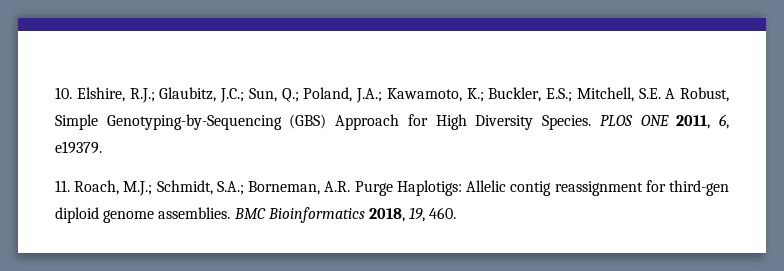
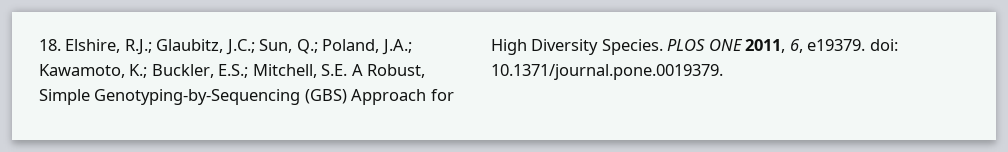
- 10. Elshire, R.J.; Glaubitz, J.C.; Sun, Q.; Poland, J.A.; Kawamoto, K.; Buckler, E.S.; Mitchell, S.E. A Robust, Simple Genotyping-by-Sequencing (GBS) Approach for High Diversity Species.
+ 18. Elshire, R.J.; Glaubitz, J.C.; Sun, Q.; Poland, J.A.; Kawamoto, K.; Buckler, E.S.; Mitchell, S.E. A Robust, Simple Genotyping-by-Sequencing (GBS) Approach for High Diversity Species.
- PLOS ONE 2011, 6, e19379.
- 11. Roach, M.J.; Schmidt, S.A.; Borneman, A.R. Purge Haplotigs: Allelic contig reassignment for third-gen diploid genome assemblies. BMC Bioinformatics 2018, 19, 460.
+ PLOS ONE 2011, 6, e19379. doi: 10.1371/journal.pone.0019379.

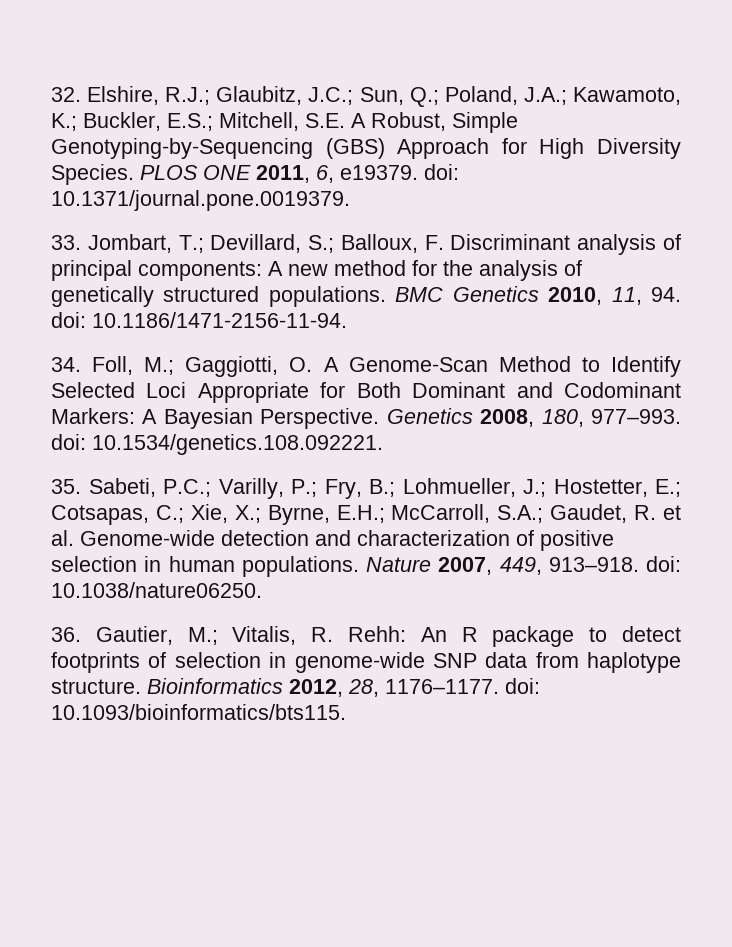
- 18. Elshire, R.J.; Glaubitz, J.C.; Sun, Q.; Poland, J.A.; Kawamoto, K.; Buckler, E.S.; Mitchell, S.E. A Robust, Simple Genotyping-by-Sequencing (GBS) Approach for High Diversity Species.
+ 32. Elshire, R.J.; Glaubitz, J.C.; Sun, Q.; Poland, J.A.; Kawamoto, K.; Buckler, E.S.; Mitchell, S.E. A Robust, Simple Genotyping-by-Sequencing (GBS) Approach for High Diversity Species.
+ 33. Jombart, T.; Devillard, S.; Balloux, F. Discriminant analysis of principal components: A new method for the analysis of genetically structured populations. BMC Genetics 2010, 11, 94. doi: 10.1186/1471-2156-11-94.
+ 34. Foll, M.; Gaggiotti, O. A Genome-Scan Method to Identify Selected Loci Appropriate for Both Dominant and Codominant Markers: A Bayesian Perspective. Genetics 2008, 180, 977–993. doi: 10.1534/genetics.108.092221.
+ 35. Sabeti, P.C.; Varilly, P.; Fry, B.; Lohmueller, J.; Hostetter, E.; Cotsapas, C.; Xie, X.; Byrne, E.H.; McCarroll, S.A.; Gaudet, R. et al. Genome-wide detection and characterization of positive selection in human populations. Nature 2007, 449, 913–918. doi: 10.1038/nature06250.
+ 36. Gautier, M.; Vitalis, R. Rehh: An R package to detect footprints of selection in genome-wide SNP data from haplotype structure. Bioinformatics 2012, 28, 1176–1177. doi: 10.1093/bioinformatics/bts115.

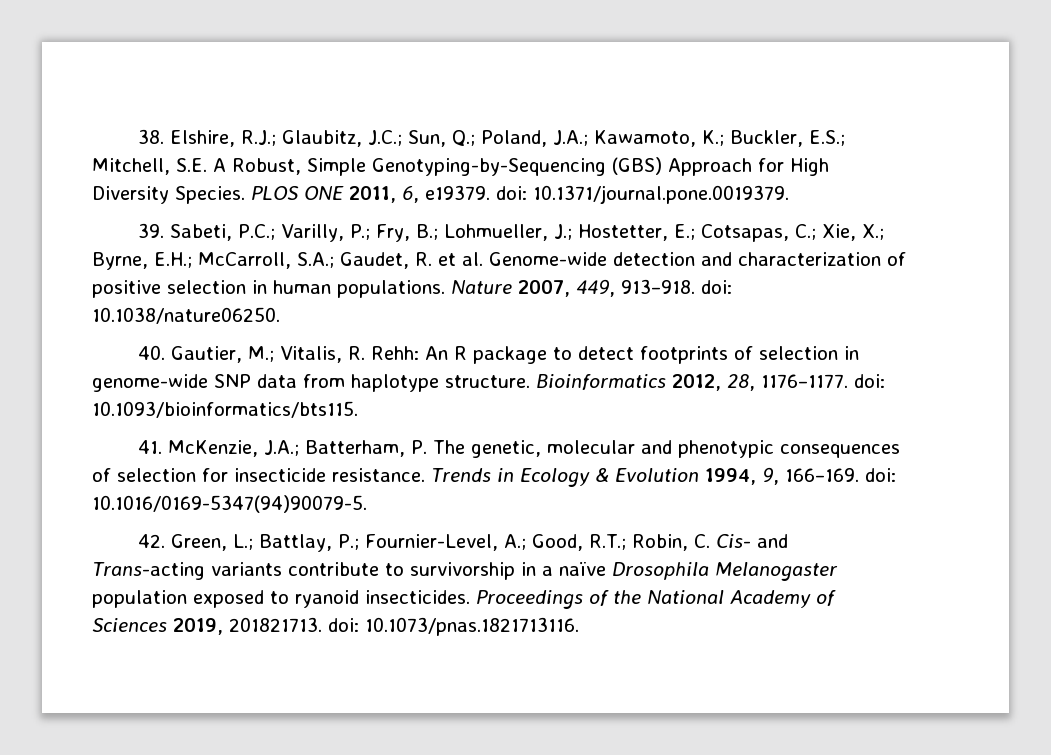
- 32. Elshire, R.J.; Glaubitz, J.C.; Sun, Q.; Poland, J.A.; Kawamoto, K.; Buckler, E.S.; Mitchell, S.E. A Robust, Simple Genotyping-by-Sequencing (GBS) Approach for High Diversity Species.
+ 38. Elshire, R.J.; Glaubitz, J.C.; Sun, Q.; Poland, J.A.; Kawamoto, K.; Buckler, E.S.; Mitchell, S.E. A Robust, Simple Genotyping-by-Sequencing (GBS) Approach for High Diversity Species.
- 33. Jombart, T.; Devillard, S.; Balloux, F. Discriminant analysis of principal components: A new method for the analysis of genetically structured populations. BMC Genetics 2010, 11, 94. doi: 10.1186/1471-2156-11-94.
- 34. Foll, M.; Gaggiotti, O. A Genome-Scan Method to Identify Selected Loci Appropriate for Both Dominant and Codominant Markers: A Bayesian Perspective. Genetics 2008, 180, 977–993. doi: 10.1534/genetics.108.092221.
- 35. Sabeti, P.C.; Varilly, P.; Fry, B.; Lohmueller, J.; Hostetter, E.; Cotsapas, C.; Xie, X.; Byrne, E.H.; McCarroll, S.A.; Gaudet, R. et al. Genome-wide detection and characterization of positive selection in human populations.
+ 39. Sabeti, P.C.; Varilly, P.; Fry, B.; Lohmueller, J.; Hostetter, E.; Cotsapas, C.; Xie, X.; Byrne, E.H.; McCarroll, S.A.; Gaudet, R. et al. Genome-wide detection and characterization of positive selection in human populations.
- 36. Gautier, M.; Vitalis, R. Rehh: An R package to detect footprints of selection in genome-wide SNP data from haplotype structure.
+ 40. Gautier, M.; Vitalis, R. Rehh: An R package to detect footprints of selection in genome-wide SNP data from haplotype structure.
+ 41. McKenzie, J.A.; Batterham, P. The genetic, molecular and phenotypic consequences of selection for insecticide resistance. Trends in Ecology & Evolution 1994, 9, 166–169. doi: 10.1016/0169-5347(94)90079-5.
+ 42. Green, L.; Battlay, P.; Fournier-Level, A.; Good, R.T.; Robin, C. Cis- and Trans-acting variants contribute to survivorship in a naïve Drosophila Melanogaster population exposed to ryanoid insecticides. Proceedings of the National Academy of Sciences 2019, 201821713. doi: 10.1073/pnas.1821713116.

